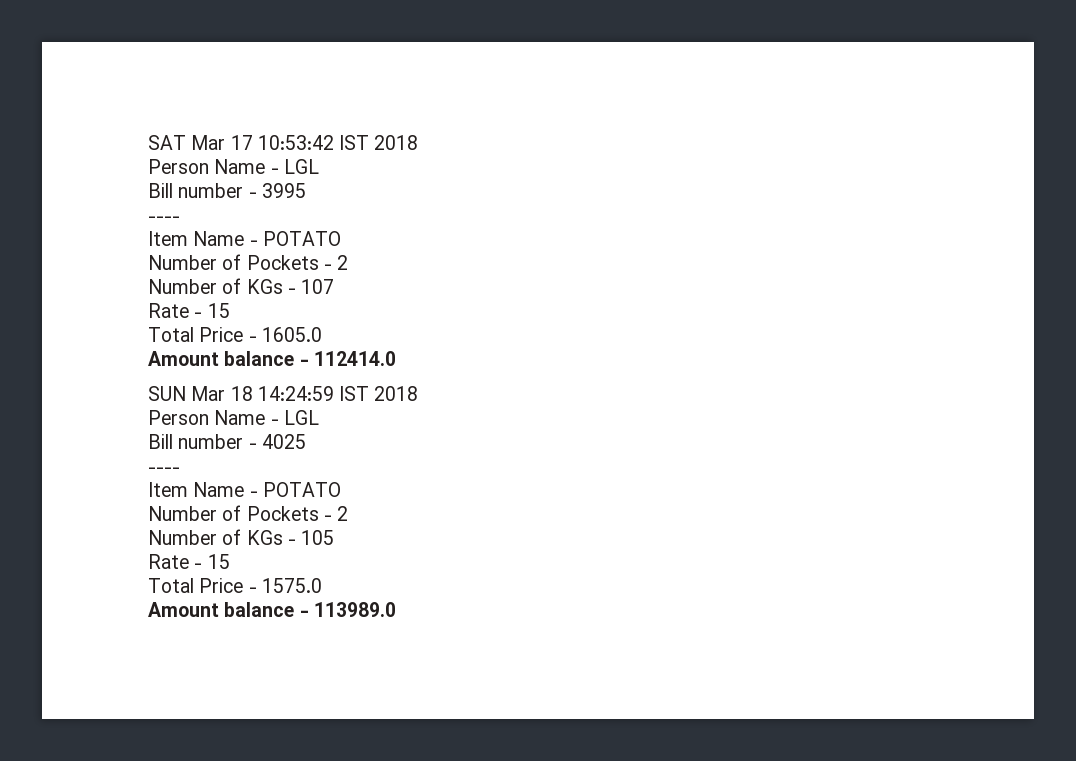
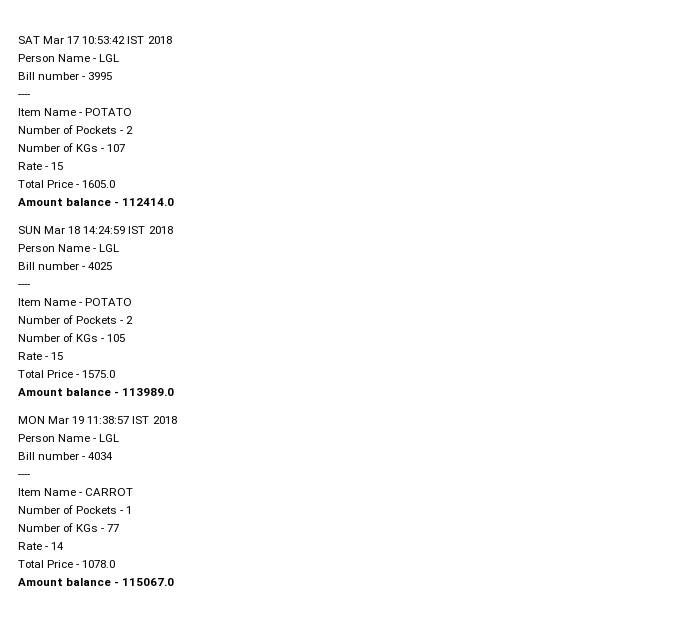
+ MON Mar 19 11:38:57 IST 2018
+ Person Name - LGL
+ Bill number - 4034
+ ----
+ Item Name - CARROT
+ Number of Pockets - 1
+ Number of KGs - 77
+ Rate - 14
+ Total Price - 1078.0
+ Amount balance - 115067.0

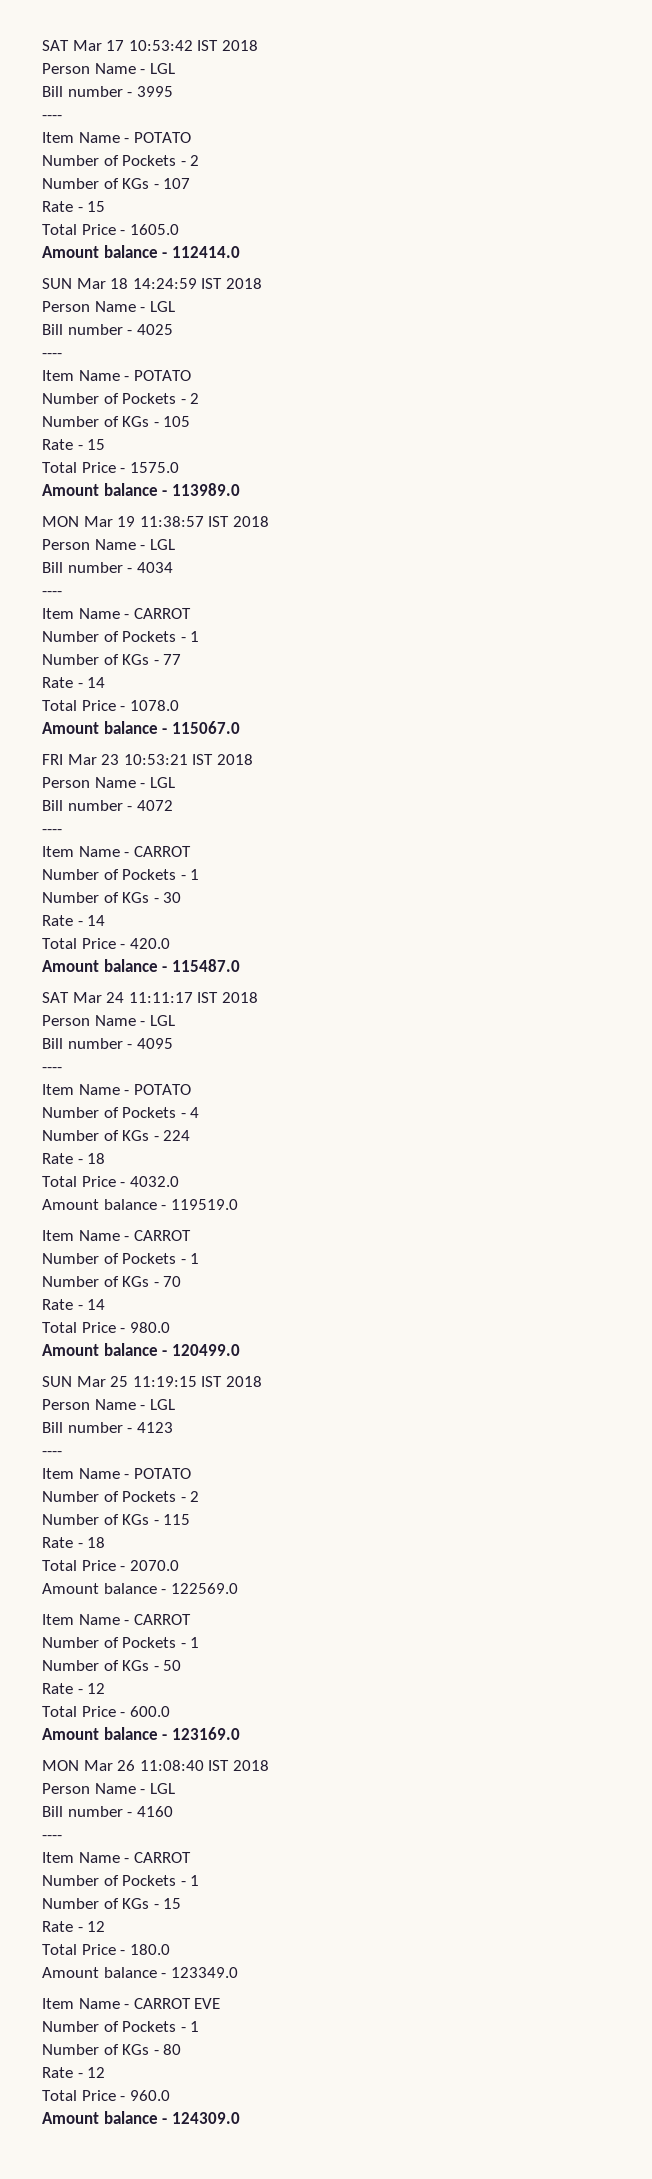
+ FRI Mar 23 10:53:21 IST 2018
+ Person Name - LGL
+ Bill number - 4072
+ ----
+ Item Name - CARROT
+ Number of Pockets - 1
+ Number of KGs - 30
+ Rate - 14
+ Total Price - 420.0
+ Amount balance - 115487.0
+ SAT Mar 24 11:11:17 IST 2018
+ Person Name - LGL
+ Bill number - 4095
+ ----
+ Item Name - POTATO
+ Number of Pockets - 4
+ Number of KGs - 224
+ Rate - 18
+ Total Price - 4032.0
+ Amount balance - 119519.0
+ Item Name - CARROT
+ Number of Pockets - 1
+ Number of KGs - 70
+ Rate - 14
+ Total Price - 980.0
+ Amount balance - 120499.0
+ SUN Mar 25 11:19:15 IST 2018
+ Person Name - LGL
+ Bill number - 4123
+ ----
+ Item Name - POTATO
+ Number of Pockets - 2
+ Number of KGs - 115
+ Rate - 18
+ Total Price - 2070.0
+ Amount balance - 122569.0
+ Item Name - CARROT
+ Number of Pockets - 1
+ Number of KGs - 50
+ Rate - 12
+ Total Price - 600.0
+ Amount balance - 123169.0
+ MON Mar 26 11:08:40 IST 2018
+ Person Name - LGL
+ Bill number - 4160
+ ----
+ Item Name - CARROT
+ Number of Pockets - 1
+ Number of KGs - 15
+ Rate - 12
+ Total Price - 180.0
+ Amount balance - 123349.0
+ Item Name - CARROT EVE
+ Number of Pockets - 1
+ Number of KGs - 80
+ Rate - 12
+ Total Price - 960.0
+ Amount balance - 124309.0

